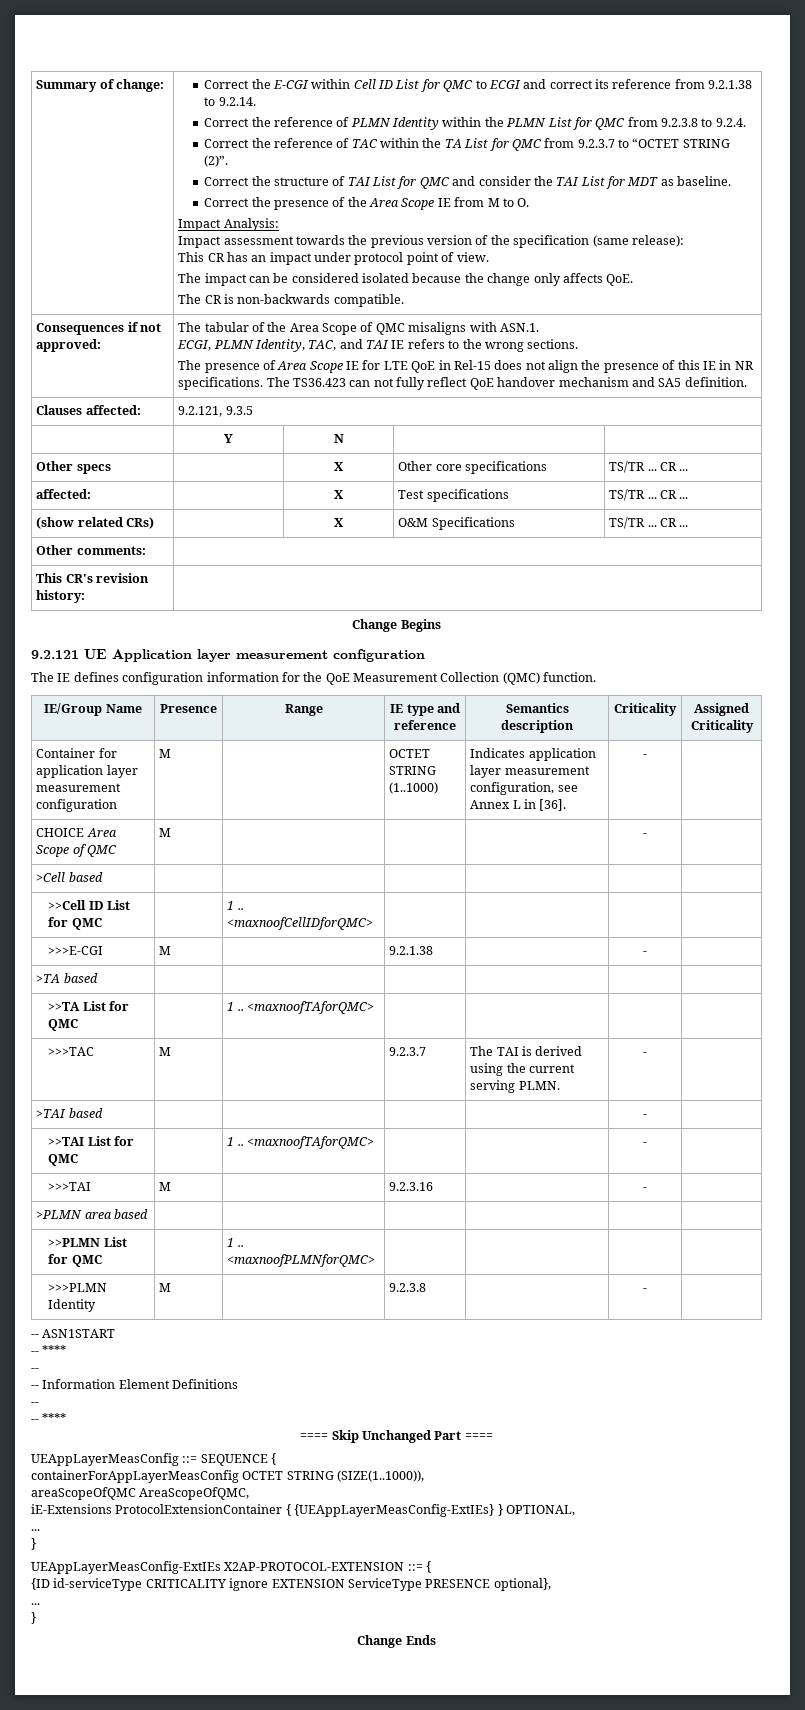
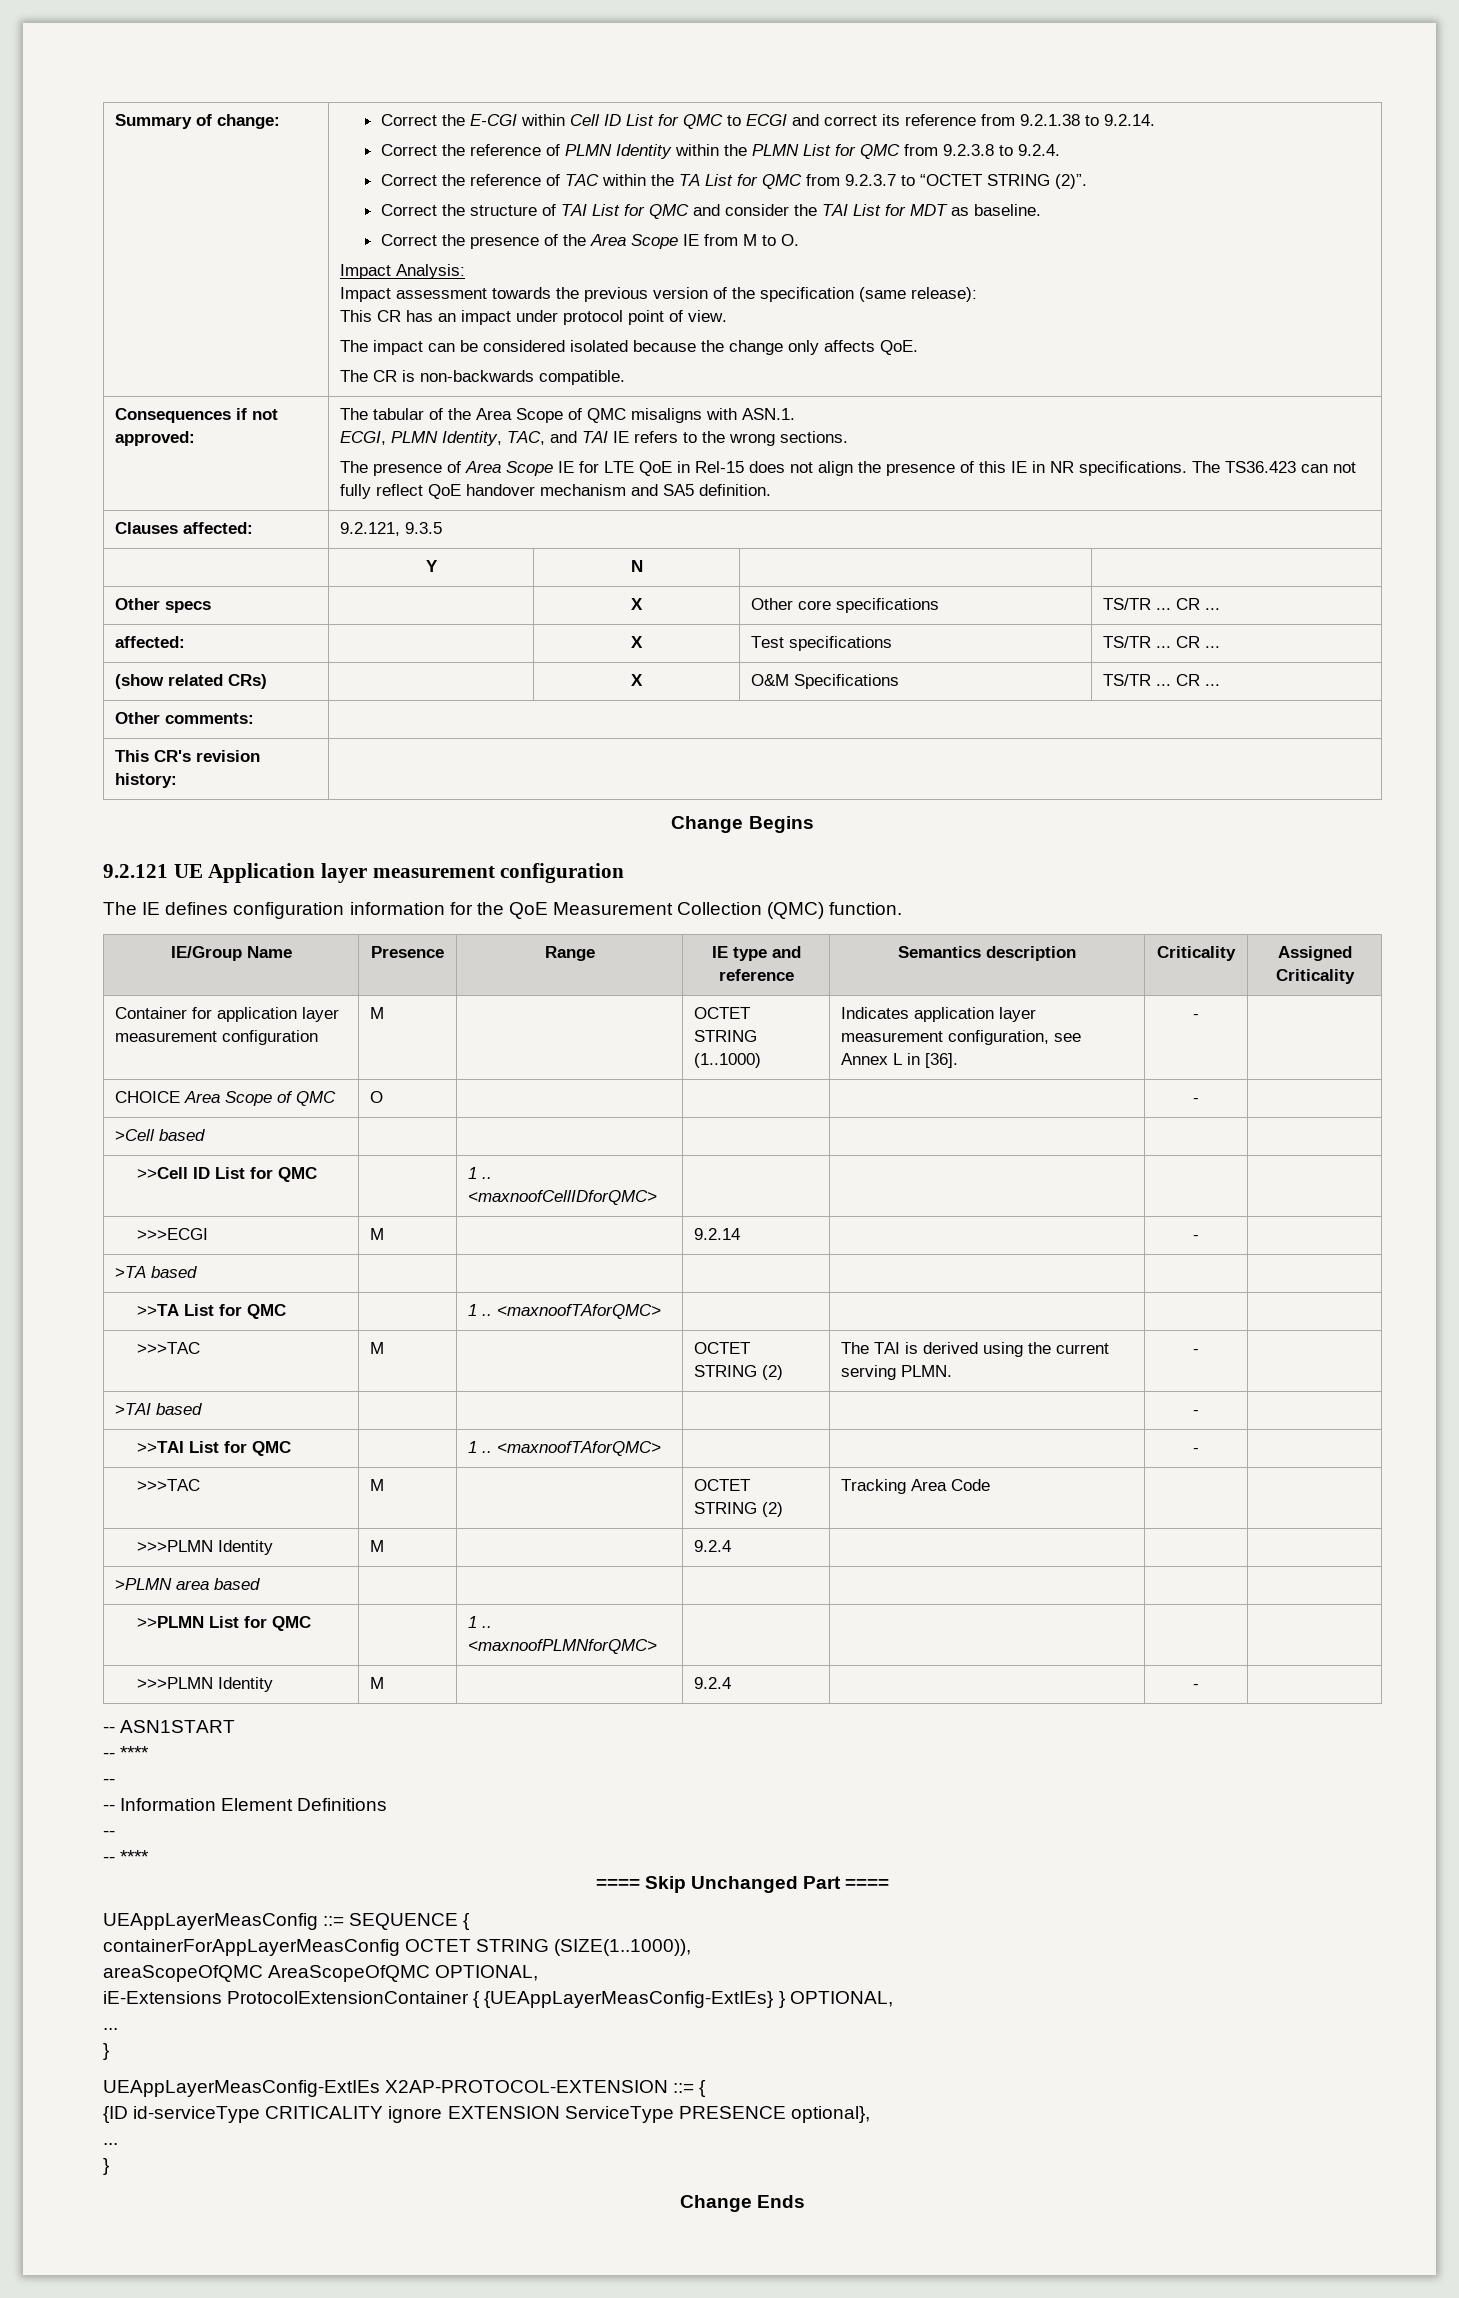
- CHOICE Area Scope of QMC | M | | | | - |
+ CHOICE Area Scope of QMC | O | | | | - |
- >>>E-CGI | M | | 9.2.1.38 | | - |
+ >>>ECGI | M | | 9.2.14 | | - |
- >>>TAC | M | | 9.2.3.7 | The TAI is derived using the current serving PLMN. | - |
+ >>>TAC | M | | OCTET STRING (2) | The TAI is derived using the current serving PLMN. | - |
- >>>TAI | M | | 9.2.3.16 | | - |
+ >>>TAC | M | | OCTET STRING (2) | Tracking Area Code | |
+ >>>PLMN Identity | M | | 9.2.4 | | |
- >>>PLMN Identity | M | | 9.2.3.8 | | - |
+ >>>PLMN Identity | M | | 9.2.4 | | - |
- areaScopeOfQMC AreaScopeOfQMC,
+ areaScopeOfQMC AreaScopeOfQMC OPTIONAL,

